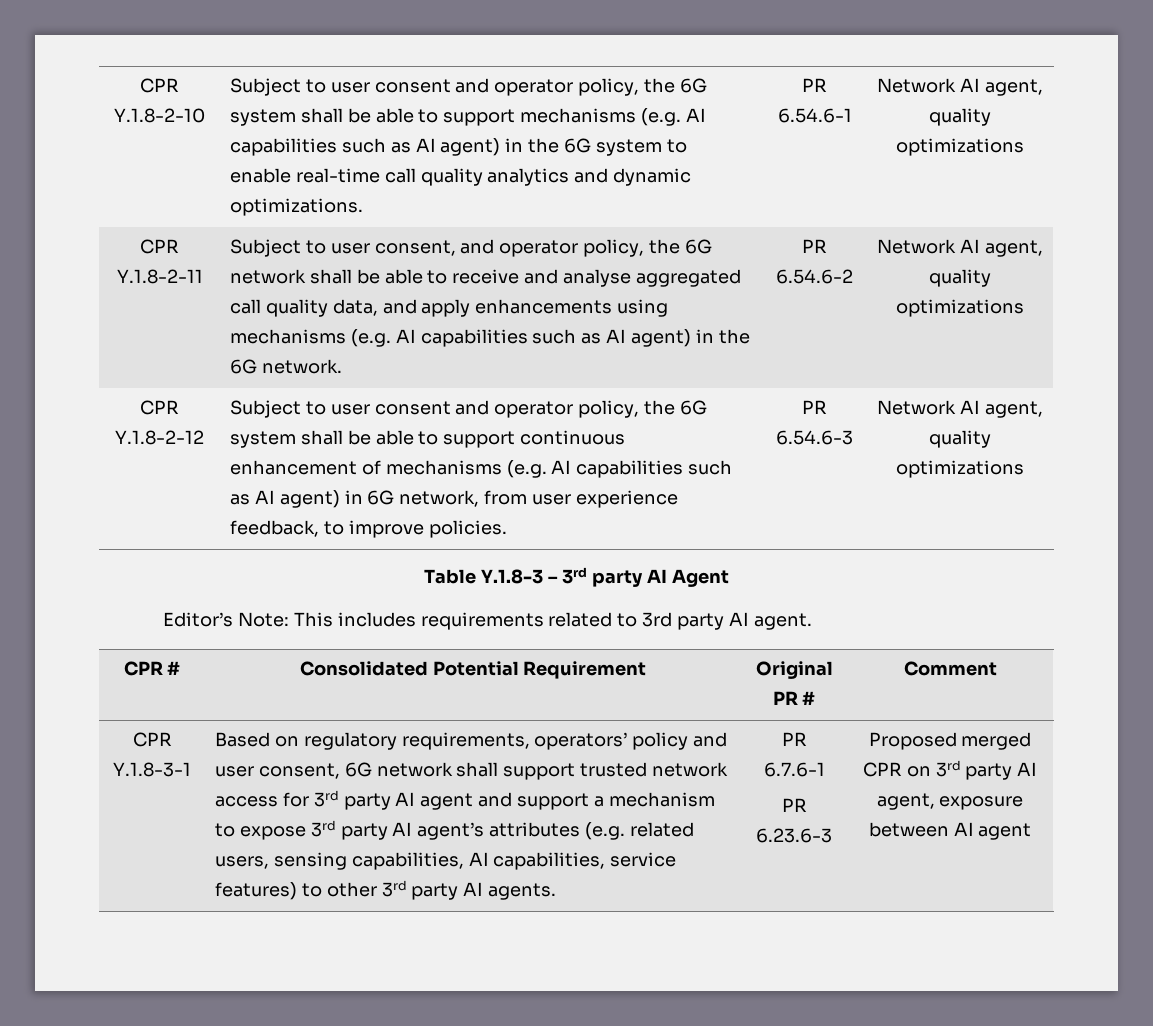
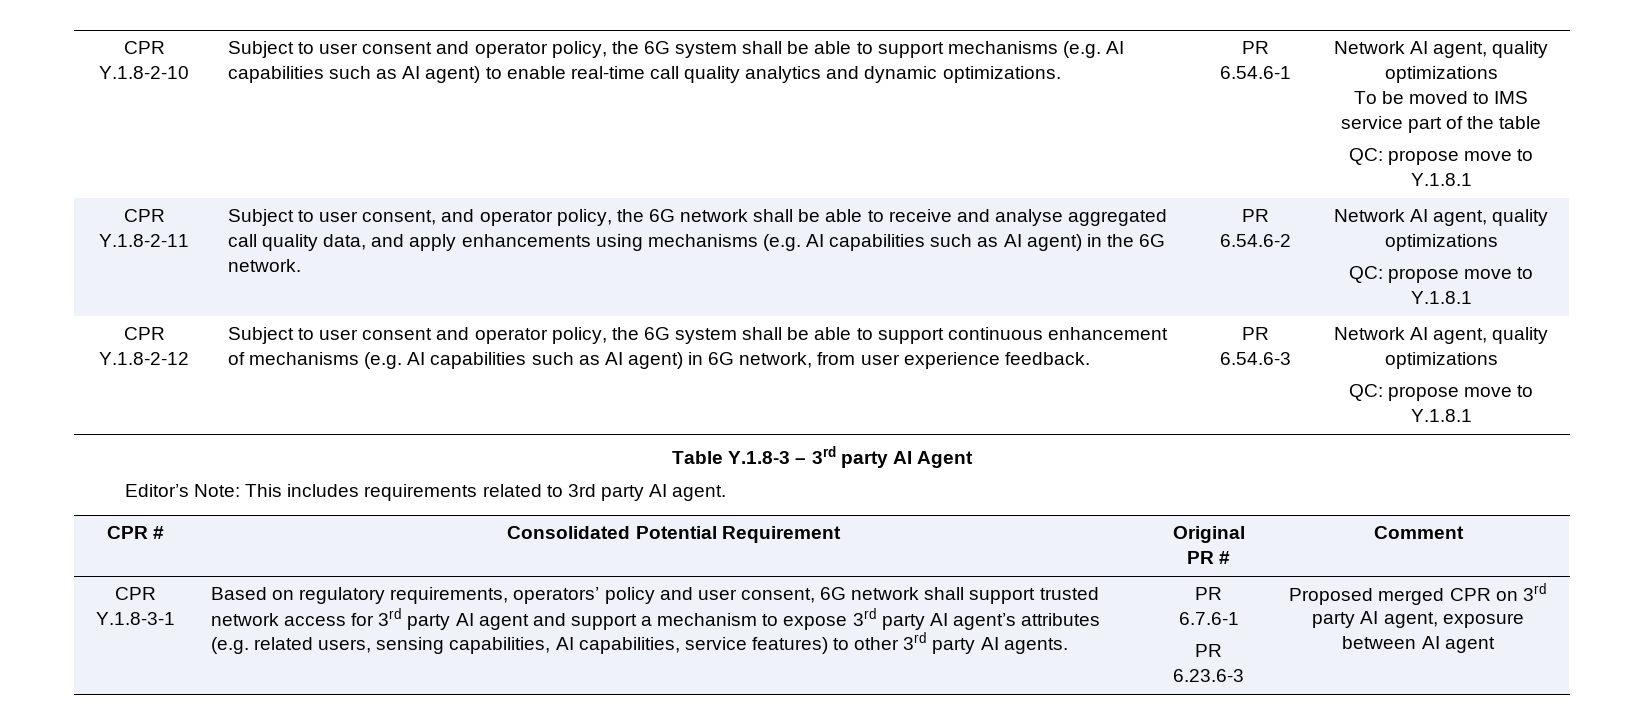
- Subject to user consent and operator policy, the 6G system shall be able to support mechanisms (e.g. AI capabilities such as AI agent) in the 6G system to enable real-time call quality analytics and dynamic optimizations.
+ Subject to user consent and operator policy, the 6G system shall be able to support mechanisms (e.g. AI capabilities such as AI agent) to enable real-time call quality analytics and dynamic optimizations.
+ To be moved to IMS service part of the table
+ QC: propose move to Y.1.8.1
  PR 6.54.6-2 | Network AI agent, quality optimizations
+ QC: propose move to Y.1.8.1
- Subject to user consent and operator policy, the 6G system shall be able to support continuous enhancement of mechanisms (e.g. AI capabilities such as AI agent) in 6G network, from user experience feedback, to improve policies.
+ Subject to user consent and operator policy, the 6G system shall be able to support continuous enhancement of mechanisms (e.g. AI capabilities such as AI agent) in 6G network, from user experience feedback.
  PR 6.54.6-3 | Network AI agent, quality optimizations
+ QC: propose move to Y.1.8.1

